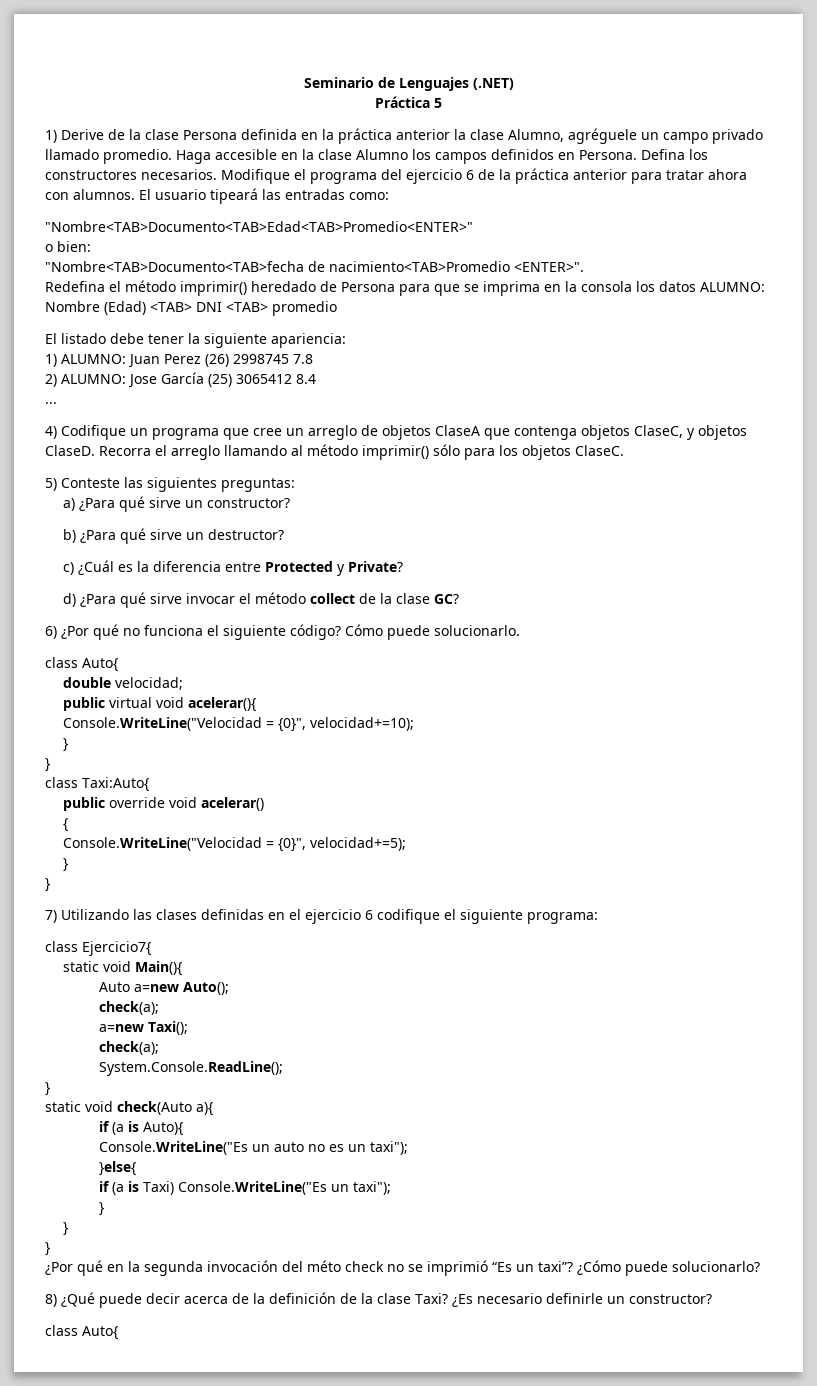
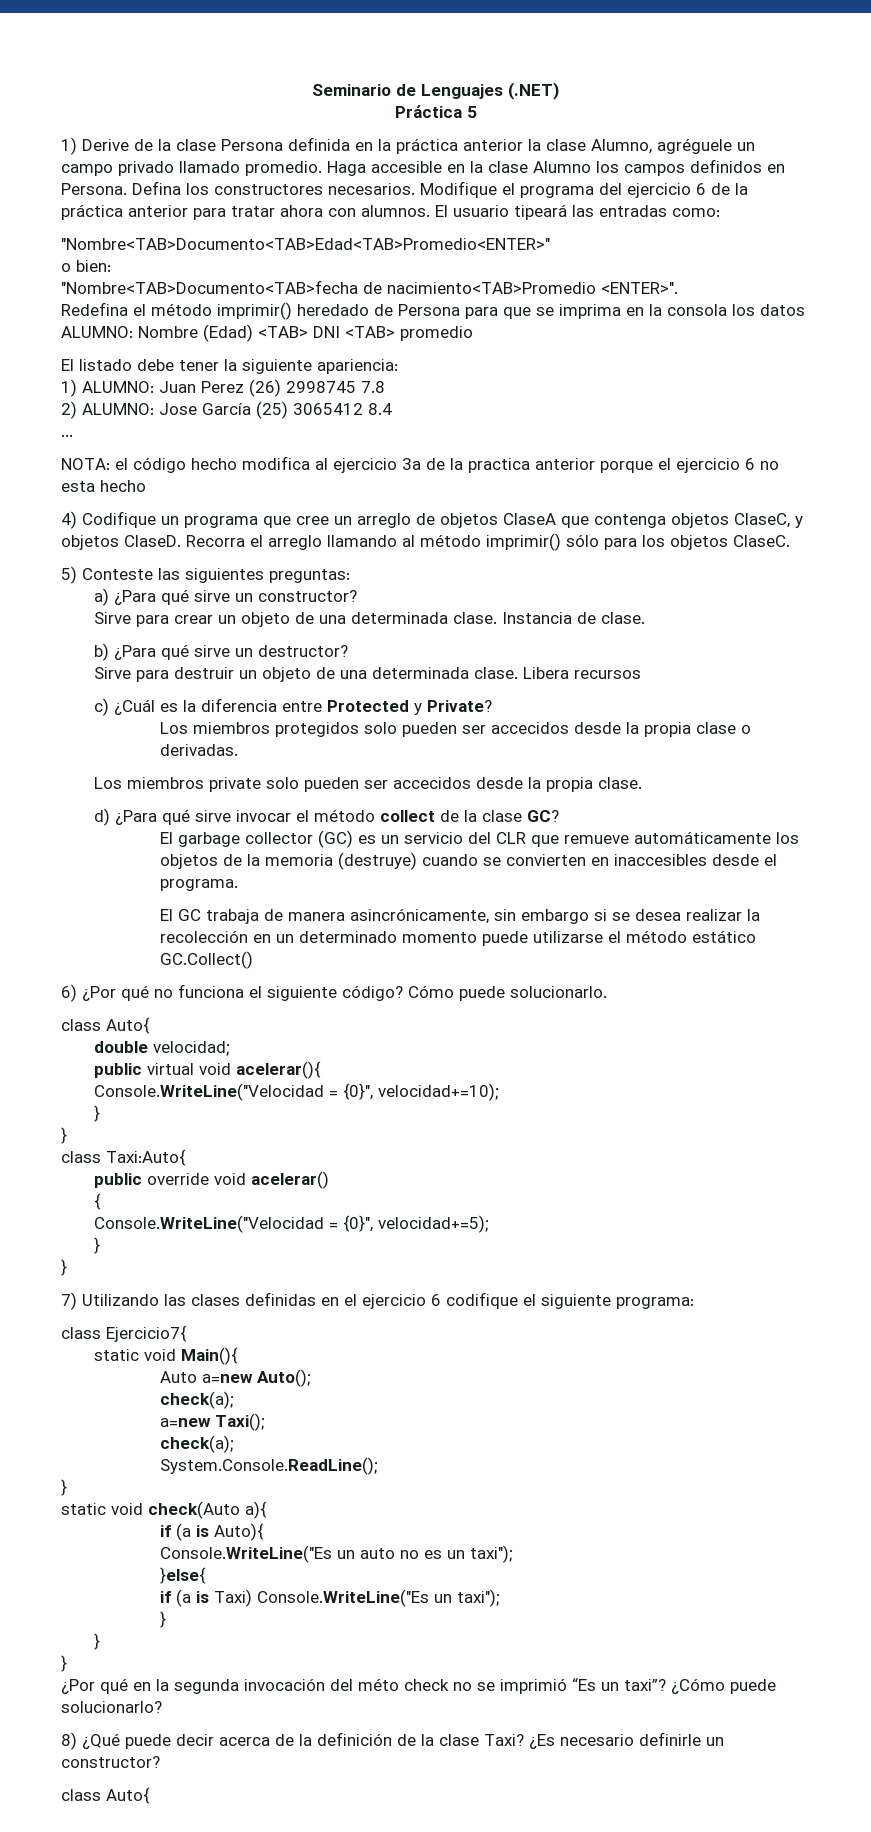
+ NOTA: el código hecho modifica al ejercicio 3a de la practica anterior porque el ejercicio 6 no esta hecho
+ Sirve para crear un objeto de una determinada clase. Instancia de clase.
+ Sirve para destruir un objeto de una determinada clase. Libera recursos
+ Los miembros protegidos solo pueden ser accecidos desde la propia clase o derivadas.
+ Los miembros private solo pueden ser accecidos desde la propia clase.
+ El garbage collector (GC) es un servicio del CLR que remueve automáticamente los objetos de la memoria (destruye) cuando se convierten en inaccesibles desde el programa.
+ El GC trabaja de manera asincrónicamente, sin embargo si se desea realizar la recolección en un determinado momento puede utilizarse el método estático GC.Collect()

